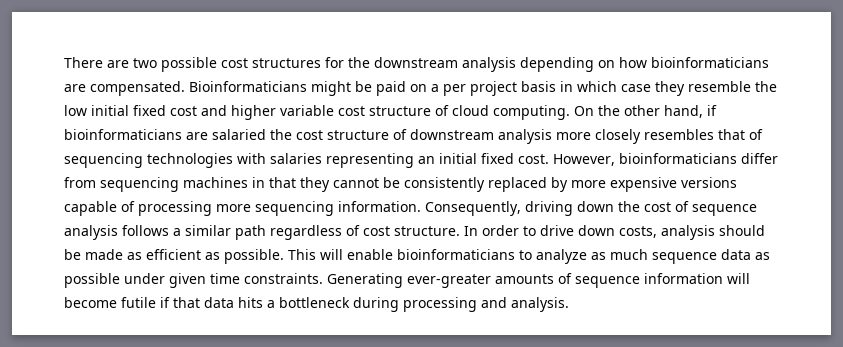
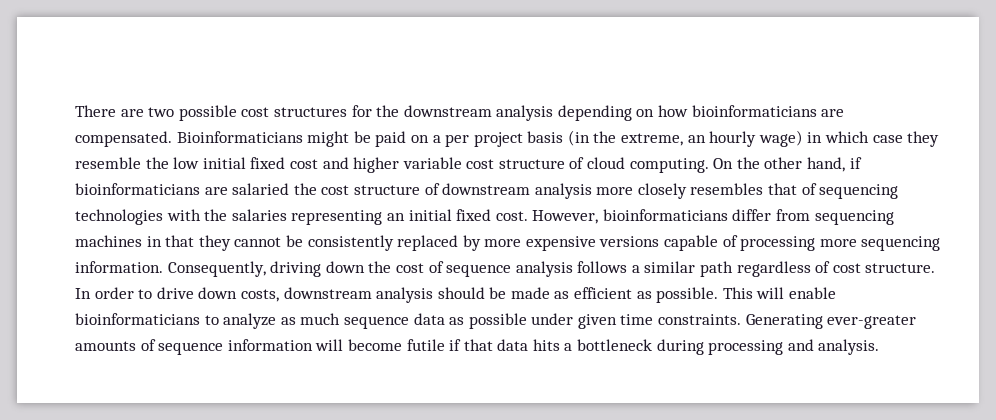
- Bioinformaticians might be paid on a per project basis in which case they resemble the low initial fixed cost and higher variable cost structure of cloud computing.
+ Bioinformaticians might be paid on a per project basis (in the extreme, an hourly wage) in which case they resemble the low initial fixed cost and higher variable cost structure of cloud computing.
- On the other hand, if bioinformaticians are salaried the cost structure of downstream analysis more closely resembles that of sequencing technologies with salaries representing an initial fixed cost.
+ On the other hand, if bioinformaticians are salaried the cost structure of downstream analysis more closely resembles that of sequencing technologies with the salaries representing an initial fixed cost.
- In order to drive down costs, analysis should be made as efficient as possible.
+ In order to drive down costs, downstream analysis should be made as efficient as possible.

